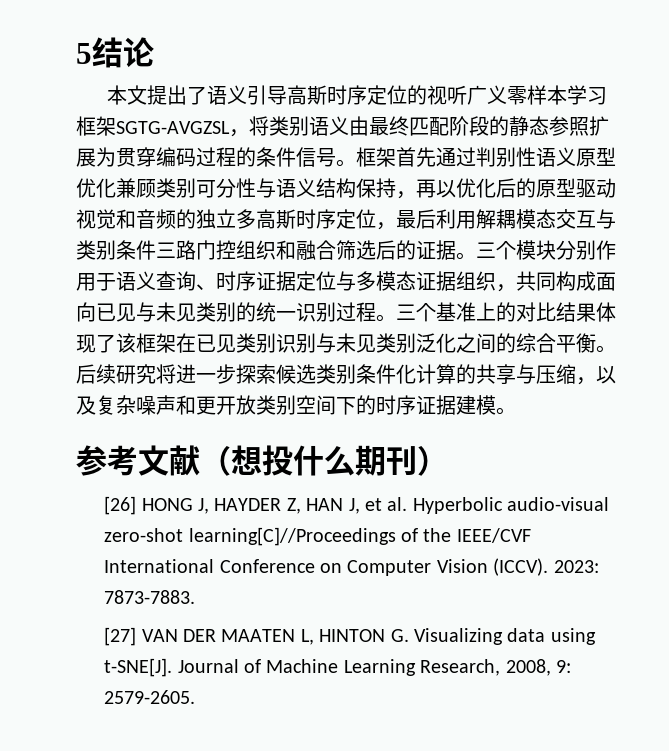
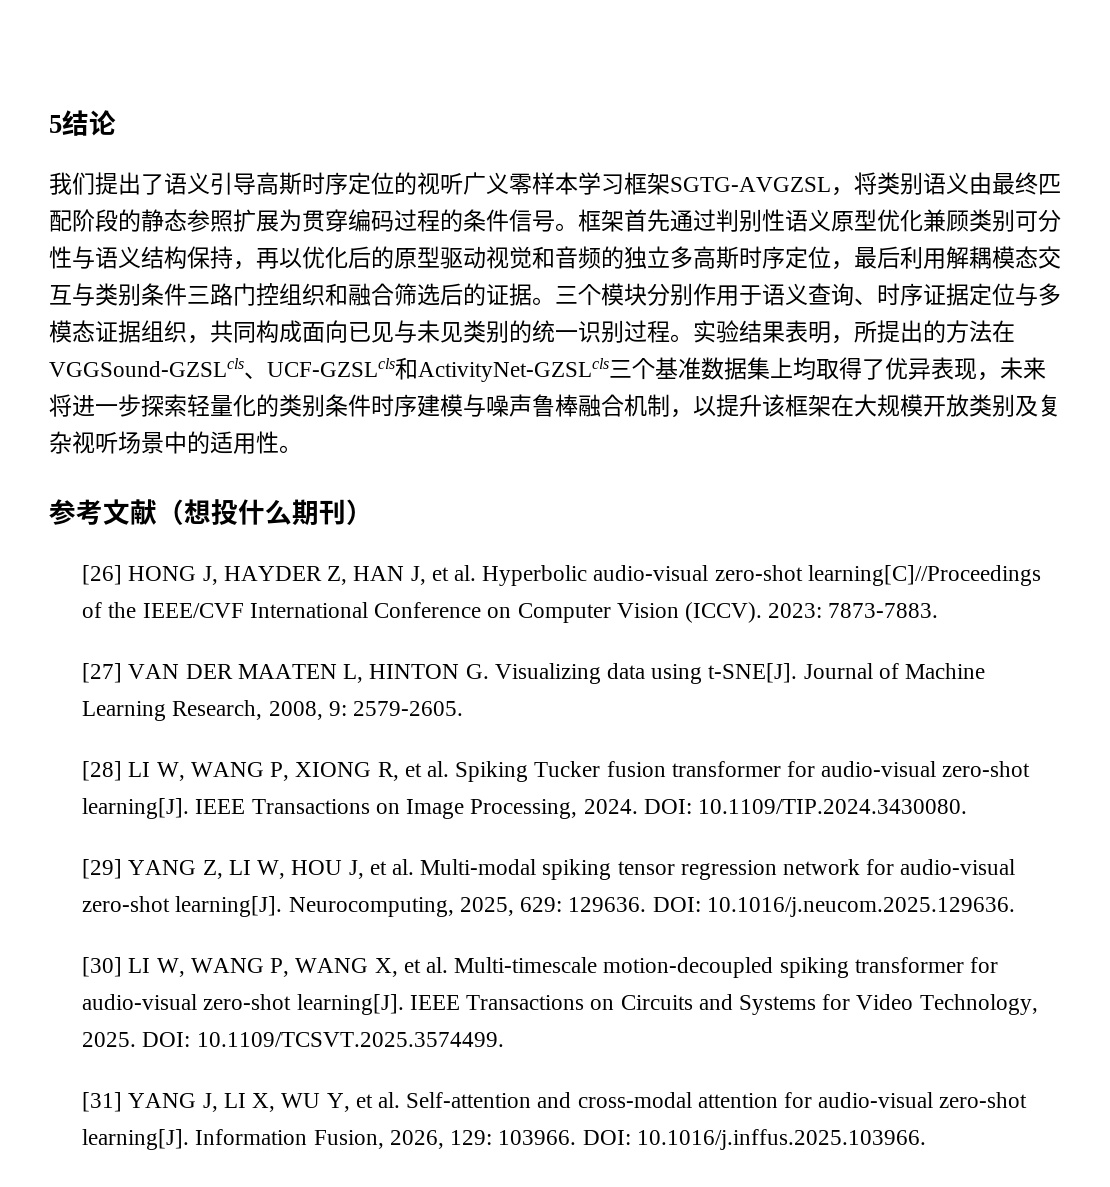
- 本文提出了语义引导高斯时序定位的视听广义零样本学习框架SGTG-AVGZSL，将类别语义由最终匹配阶段的静态参照扩展为贯穿编码过程的条件信号。
+ 我们提出了语义引导高斯时序定位的视听广义零样本学习框架SGTG-AVGZSL，将类别语义由最终匹配阶段的静态参照扩展为贯穿编码过程的条件信号。
- 三个基准上的对比结果体现了该框架在已见类别识别与未见类别泛化之间的综合平衡。后续研究将进一步探索候选类别条件化计算的共享与压缩，以及复杂噪声和更开放类别空间下的时序证据建模。
+ 实验结果表明，所提出的方法在VGGSound-GZSLcls、UCF-GZSLcls和ActivityNet-GZSLcls三个基准数据集上均取得了优异表现，未来将进一步探索轻量化的类别条件时序建模与噪声鲁棒融合机制，以提升该框架在大规模开放类别及复杂视听场景中的适用性。
+ [28] LI W, WANG P, XIONG R, et al. Spiking Tucker fusion transformer for audio-visual zero-shot learning[J]. IEEE Transactions on Image Processing, 2024. DOI: 10.1109/TIP.2024.3430080.
+ [29] YANG Z, LI W, HOU J, et al. Multi-modal spiking tensor regression network for audio-visual zero-shot learning[J]. Neurocomputing, 2025, 629: 129636. DOI: 10.1016/j.neucom.2025.129636.
+ [30] LI W, WANG P, WANG X, et al. Multi-timescale motion-decoupled spiking transformer for audio-visual zero-shot learning[J]. IEEE Transactions on Circuits and Systems for Video Technology, 2025. DOI: 10.1109/TCSVT.2025.3574499.
+ [31] YANG J, LI X, WU Y, et al. Self-attention and cross-modal attention for audio-visual zero-shot learning[J]. Information Fusion, 2026, 129: 103966. DOI: 10.1016/j.inffus.2025.103966.

